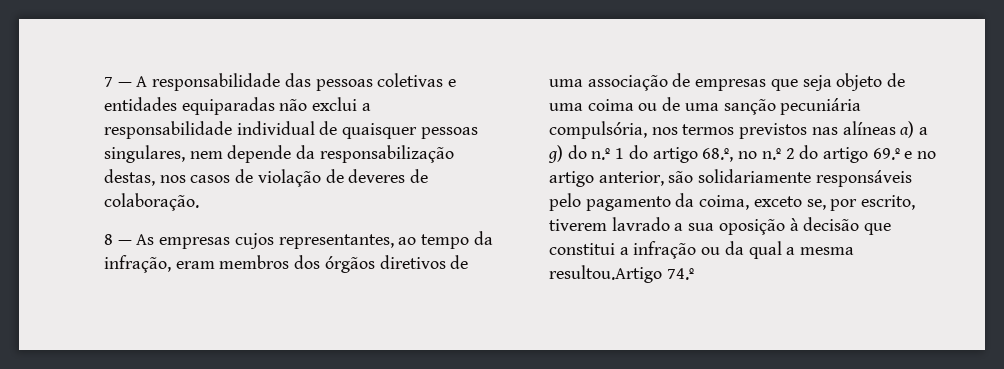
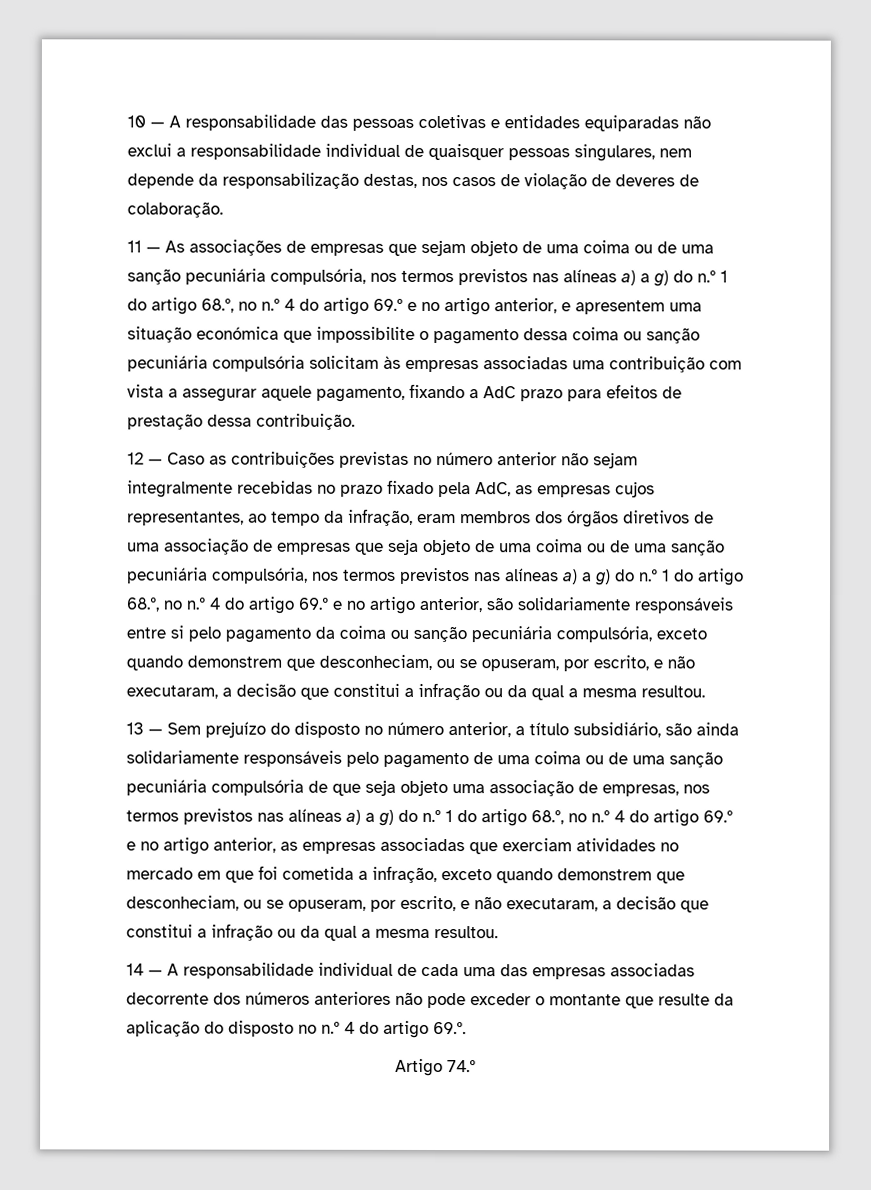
- 7 — A responsabilidade das pessoas coletivas e entidades equiparadas não exclui a responsabilidade individual de quaisquer pessoas singulares, nem depende da responsabilização destas, nos casos de violação de deveres de colaboração.
+ 10 — A responsabilidade das pessoas coletivas e entidades equiparadas não exclui a responsabilidade individual de quaisquer pessoas singulares, nem depende da responsabilização destas, nos casos de violação de deveres de colaboração.
- 8 — As empresas cujos representantes, ao tempo da infração, eram membros dos órgãos diretivos de uma associação de empresas que seja objeto de uma coima ou de uma sanção pecuniária compulsória, nos termos previstos nas alíneas a) a g) do n.º 1 do artigo 68.º, no n.º 2 do artigo 69.º e no artigo anterior, são solidariamente responsáveis pelo pagamento da coima, exceto se, por escrito, tiverem lavrado a sua oposição à decisão que constitui a infração ou da qual a mesma resultou.Artigo 74.º
+ 11 — As associações de empresas que sejam objeto de uma coima ou de uma sanção pecuniária compulsória, nos termos previstos nas alíneas a) a g) do n.º 1 do artigo 68.º, no n.º 4 do artigo 69.º e no artigo anterior, e apresentem uma situação económica que impossibilite o pagamento dessa coima ou sanção pecuniária compulsória solicitam às empresas associadas uma contribuição com vista a assegurar aquele pagamento, fixando a AdC prazo para efeitos de prestação dessa contribuição.
+ 12 — Caso as contribuições previstas no número anterior não sejam integralmente recebidas no prazo fixado pela AdC, as empresas cujos representantes, ao tempo da infração, eram membros dos órgãos diretivos de uma associação de empresas que seja objeto de uma coima ou de uma sanção pecuniária compulsória, nos termos previstos nas alíneas a) a g) do n.º 1 do artigo 68.º, no n.º 4 do artigo 69.º e no artigo anterior, são solidariamente responsáveis entre si pelo pagamento da coima ou sanção pecuniária compulsória, exceto quando demonstrem que desconheciam, ou se opuseram, por escrito, e não executaram, a decisão que constitui a infração ou da qual a mesma resultou.
+ 13 — Sem prejuízo do disposto no número anterior, a título subsidiário, são ainda solidariamente responsáveis pelo pagamento de uma coima ou de uma sanção pecuniária compulsória de que seja objeto uma associação de empresas, nos termos previstos nas alíneas a) a g) do n.º 1 do artigo 68.º, no n.º 4 do artigo 69.º e no artigo anterior, as empresas associadas que exerciam atividades no mercado em que foi cometida a infração, exceto quando demonstrem que desconheciam, ou se opuseram, por escrito, e não executaram, a decisão que constitui a infração ou da qual a mesma resultou.
+ 14 — A responsabilidade individual de cada uma das empresas associadas decorrente dos números anteriores não pode exceder o montante que resulte da aplicação do disposto no n.º 4 do artigo 69.º.
+ Artigo 74.º

